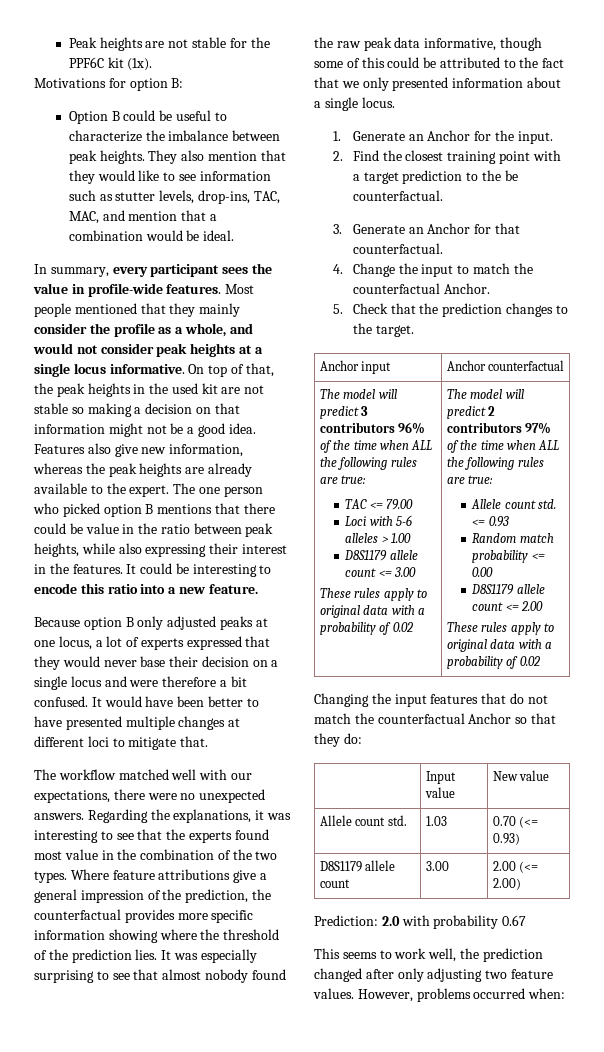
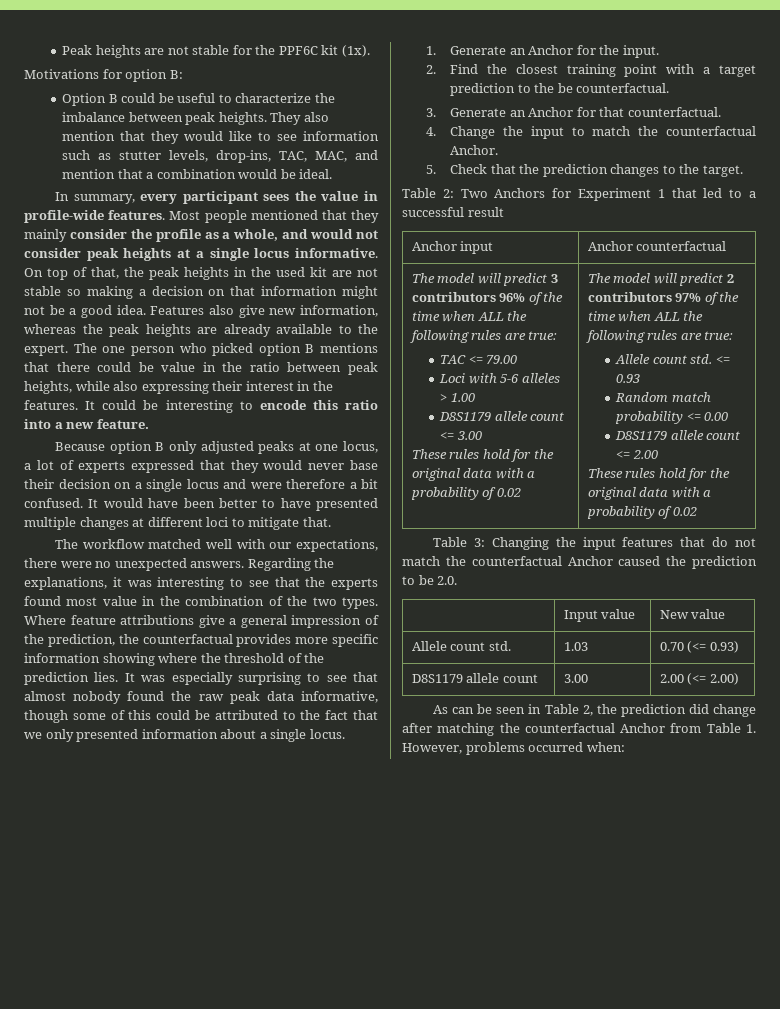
+ Table 2: Two Anchors for Experiment 1 that led to a successful result
  D8S1179 allele count <= 3.00
- These rules apply to original data with a probability of 0.02
+ These rules hold for the original data with a probability of 0.02
  D8S1179 allele count <= 2.00
- These rules apply to original data with a probability of 0.02
+ These rules hold for the original data with a probability of 0.02
- Changing the input features that do not match the counterfactual Anchor so that they do:
+ Table 3: Changing the input features that do not match the counterfactual Anchor caused the prediction to be 2.0.
- Prediction: 2.0 with probability 0.67
- This seems to work well, the prediction changed after only adjusting two feature values. However, problems occurred when:
+ As can be seen in Table 2, the prediction did change after matching the counterfactual Anchor from Table 1. However, problems occurred when:

